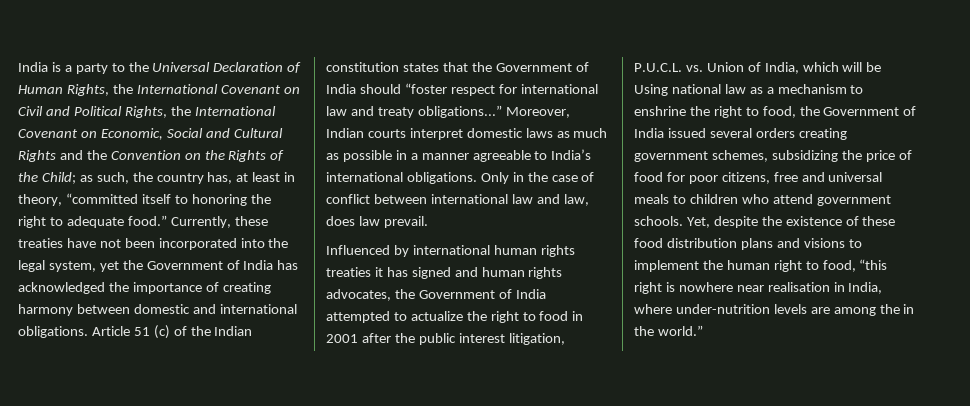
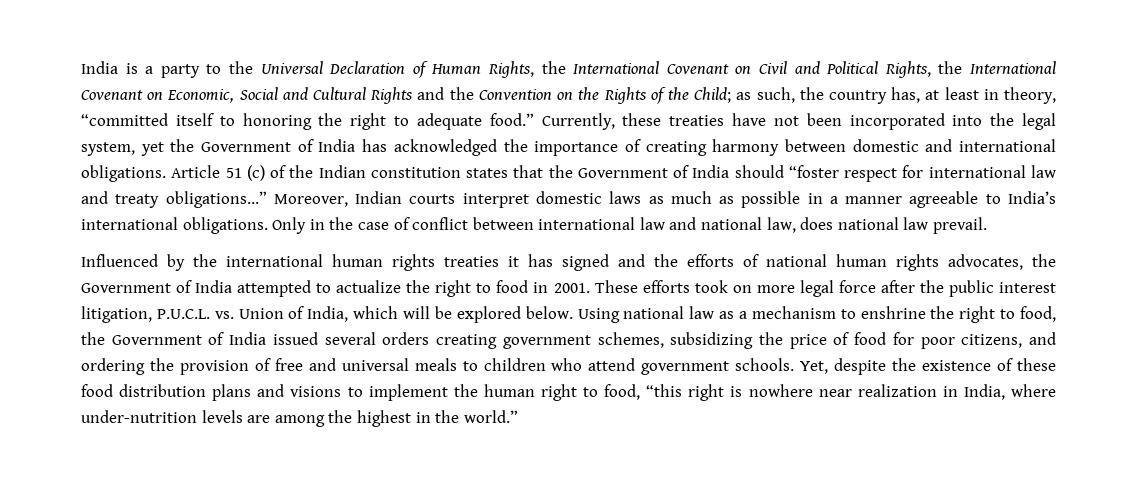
- Only in the case of conflict between international law and law, does law prevail.
+ Only in the case of conflict between international law and national law, does national law prevail.
- Influenced by international human rights treaties it has signed and human rights advocates, the Government of India attempted to actualize the right to food in 2001 after the public interest litigation, P.U.C.L. vs. Union of India, which will be Using national law as a mechanism to enshrine the right to food, the Government of India issued several orders creating government schemes, subsidizing the price of food for poor citizens, free and universal meals to children who attend government schools.
+ Influenced by the international human rights treaties it has signed and the efforts of national human rights advocates, the Government of India attempted to actualize the right to food in 2001. These efforts took on more legal force after the public interest litigation, P.U.C.L. vs. Union of India, which will be explored below. Using national law as a mechanism to enshrine the right to food, the Government of India issued several orders creating government schemes, subsidizing the price of food for poor citizens, and ordering the provision of free and universal meals to children who attend government schools.
- Yet, despite the existence of these food distribution plans and visions to implement the human right to food, “this right is nowhere near realisation in India, where under-nutrition levels are among the in the world.”
+ Yet, despite the existence of these food distribution plans and visions to implement the human right to food, “this right is nowhere near realization in India, where under-nutrition levels are among the highest in the world.”

